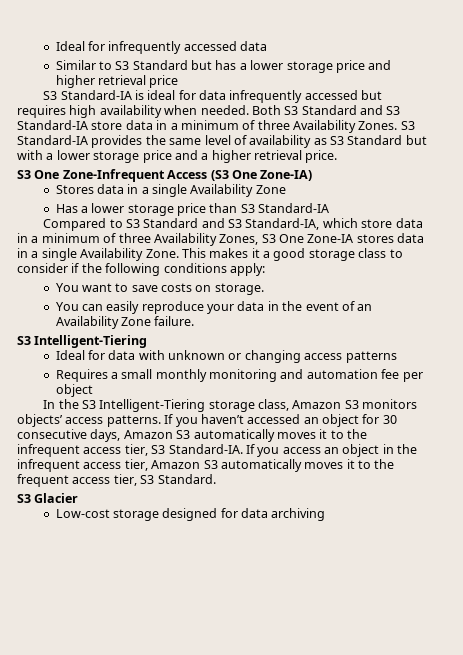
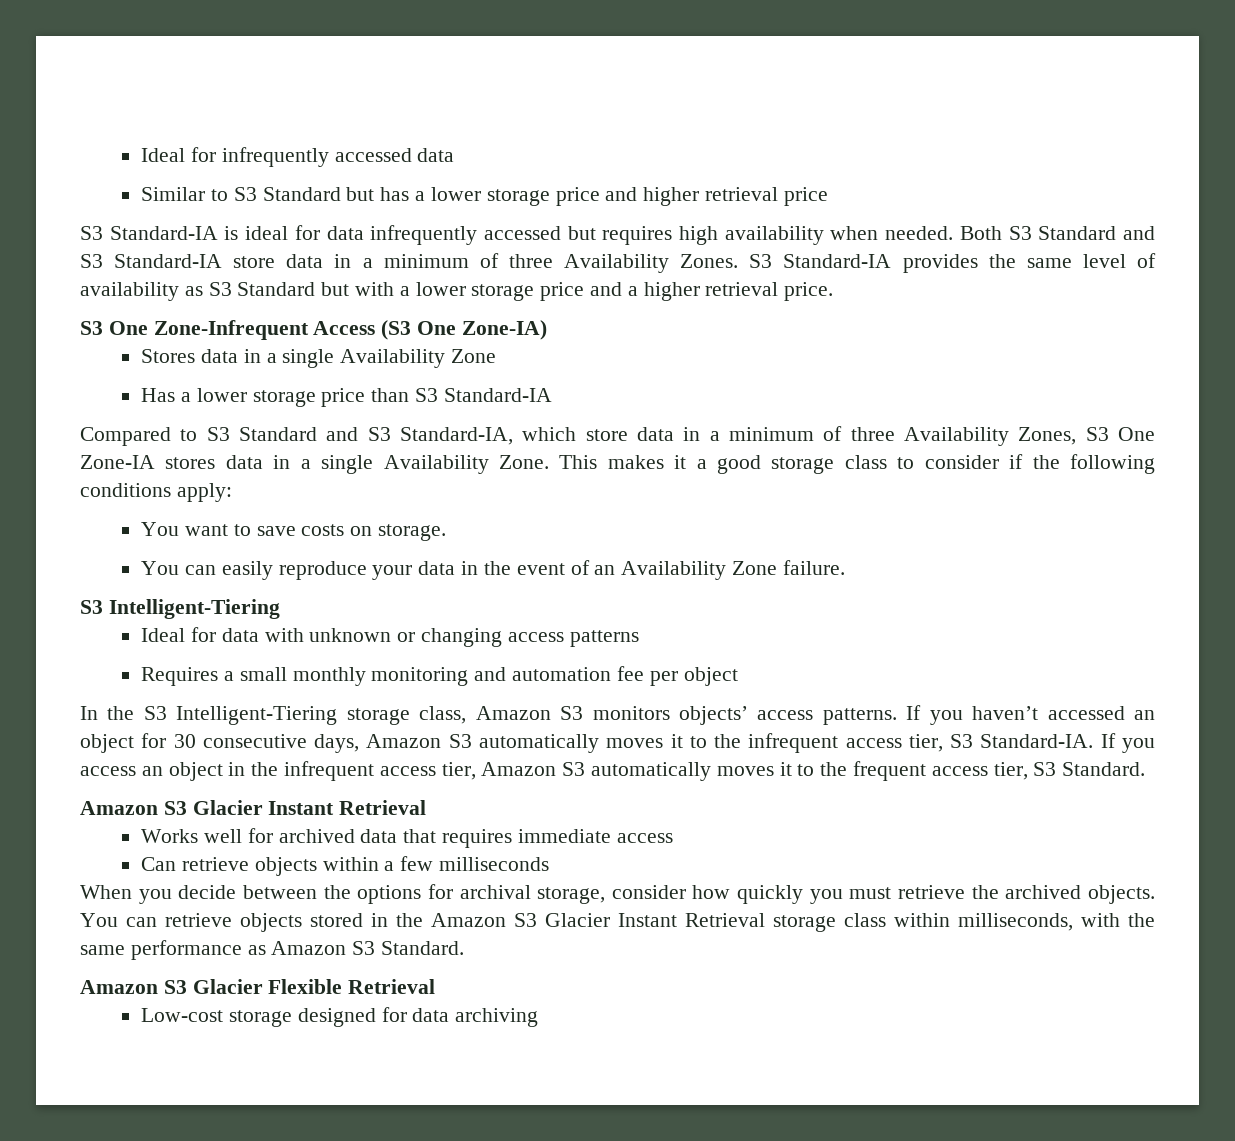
  If you access an object in the infrequent access tier, Amazon S3 automatically moves it to the frequent access tier, S3 Standard.
- S3 Glacier
+ Amazon S3 Glacier Instant Retrieval
+ Works well for archived data that requires immediate access
+ Can retrieve objects within a few milliseconds
+ When you decide between the options for archival storage, consider how quickly you must retrieve the archived objects. You can retrieve objects stored in the Amazon S3 Glacier Instant Retrieval storage class within milliseconds, with the same performance as Amazon S3 Standard.
+ Amazon S3 Glacier Flexible Retrieval

